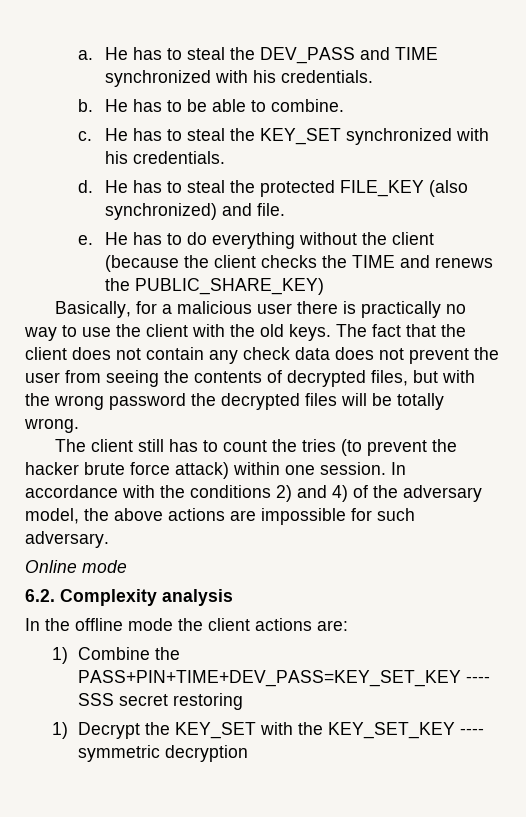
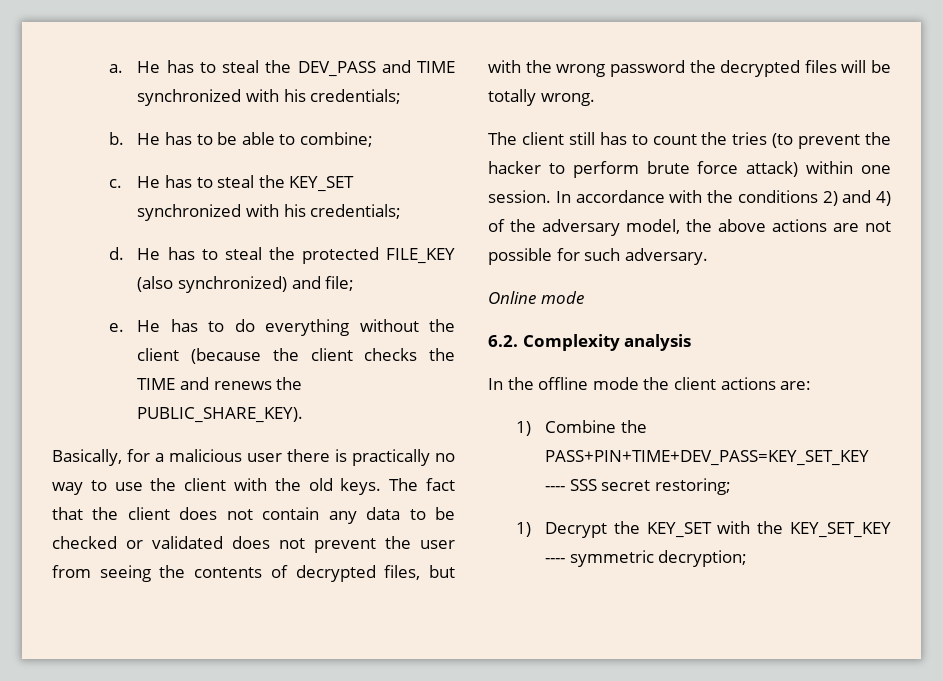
- He has to steal the DEV_PASS and TIME synchronized with his credentials.
+ He has to steal the DEV_PASS and TIME synchronized with his credentials;
- He has to be able to combine.
+ He has to be able to combine;
- He has to steal the KEY_SET synchronized with his credentials.
+ He has to steal the KEY_SET synchronized with his credentials;
- He has to steal the protected FILE_KEY (also synchronized) and file.
+ He has to steal the protected FILE_KEY (also synchronized) and file;
- He has to do everything without the client (because the client checks the TIME and renews the PUBLIC_SHARE_KEY)
+ He has to do everything without the client (because the client checks the TIME and renews the PUBLIC_SHARE_KEY).
- The fact that the client does not contain any check data does not prevent the user from seeing the contents of decrypted files, but with the wrong password the decrypted files will be totally wrong.
+ The fact that the client does not contain any data to be checked or validated does not prevent the user from seeing the contents of decrypted files, but with the wrong password the decrypted files will be totally wrong.
- The client still has to count the tries (to prevent the hacker brute force attack) within one session.
+ The client still has to count the tries (to prevent the hacker to perform brute force attack) within one session.
- In accordance with the conditions 2) and 4) of the adversary model, the above actions are impossible for such adversary.
+ In accordance with the conditions 2) and 4) of the adversary model, the above actions are not possible for such adversary.
- 1) Combine the PASS+PIN+TIME+DEV_PASS=KEY_SET_KEY ---- SSS secret restoring
+ 1) Combine the PASS+PIN+TIME+DEV_PASS=KEY_SET_KEY ---- SSS secret restoring;
- 1) Decrypt the KEY_SET with the KEY_SET_KEY ---- symmetric decryption
+ 1) Decrypt the KEY_SET with the KEY_SET_KEY ---- symmetric decryption;

